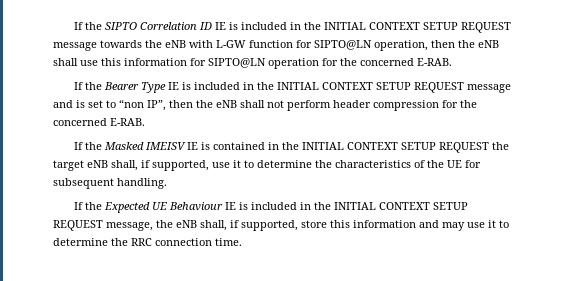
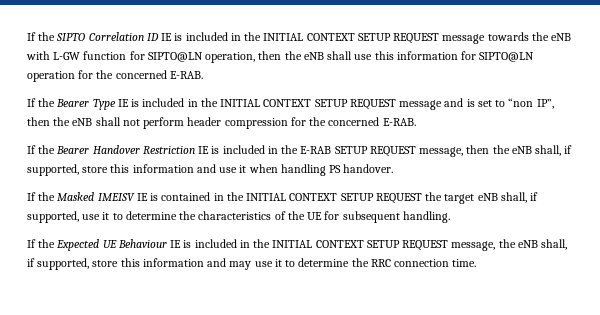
+ If the Bearer Handover Restriction IE is included in the E-RAB SETUP REQUEST message, then the eNB shall, if supported, store this information and use it when handling PS handover.

